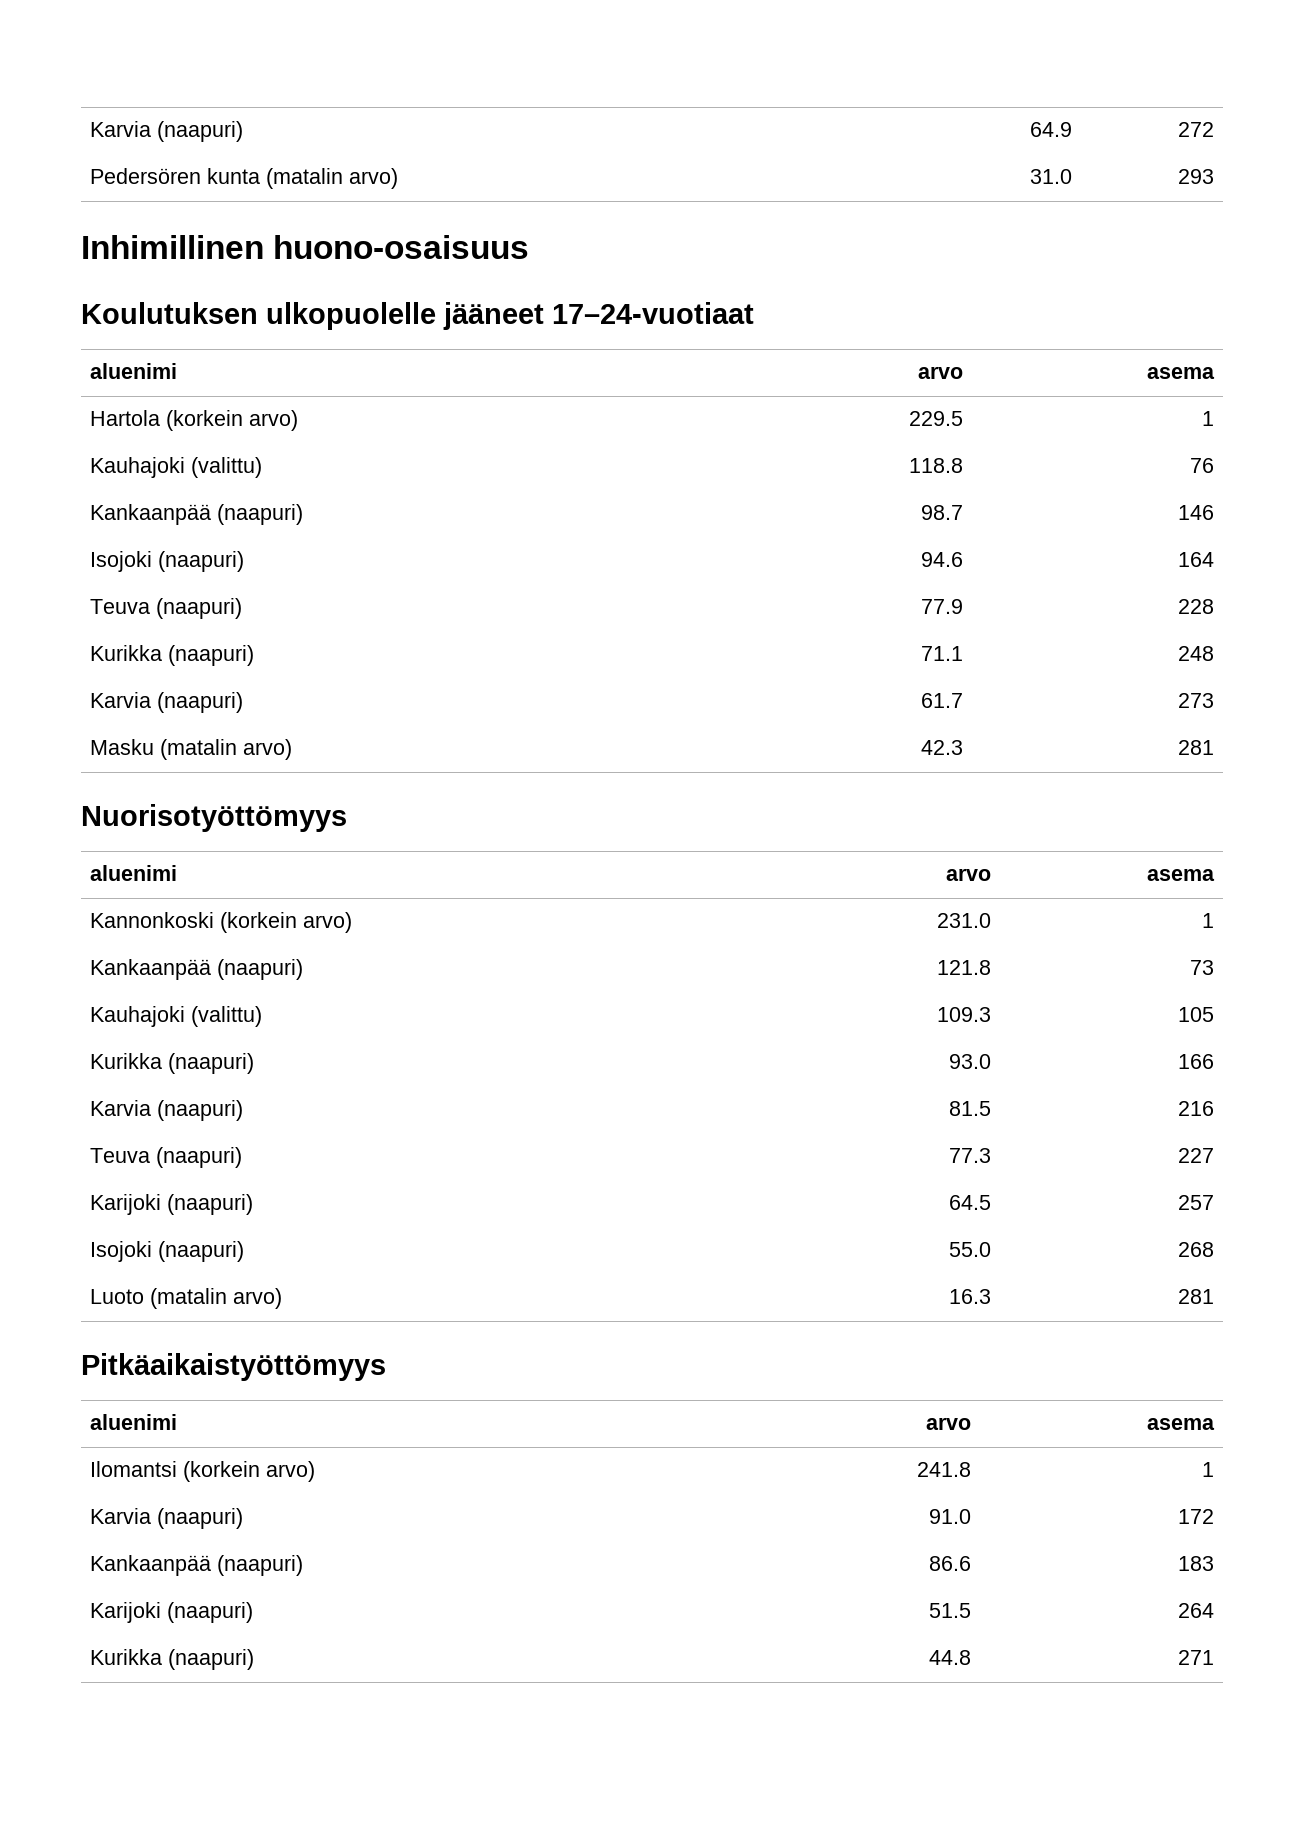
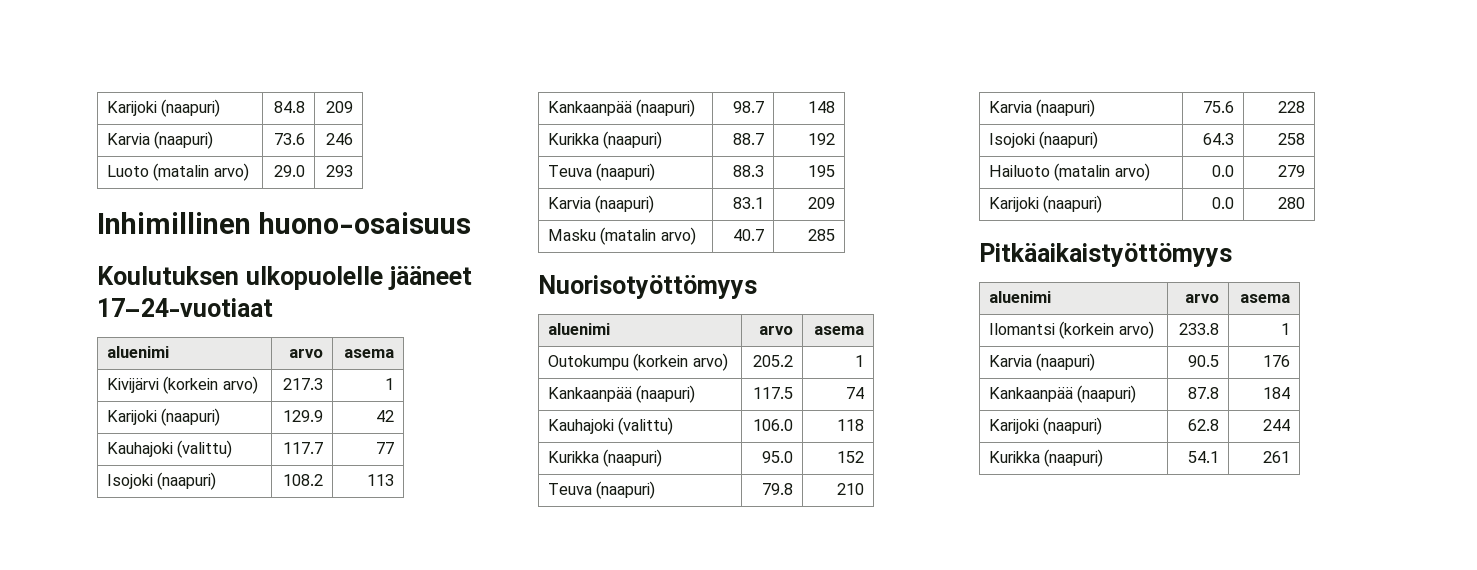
- Karvia (naapuri) | 64.9 | 272
- Pedersören kunta (matalin arvo) | 31.0 | 293
+ Karijoki (naapuri) | 84.8 | 209
+ Karvia (naapuri) | 73.6 | 246
+ Luoto (matalin arvo) | 29.0 | 293
- Hartola (korkein arvo) | 229.5 | 1
- Kauhajoki (valittu) | 118.8 | 76
+ Kivijärvi (korkein arvo) | 217.3 | 1
+ Karijoki (naapuri) | 129.9 | 42
+ Kauhajoki (valittu) | 117.7 | 77
+ Isojoki (naapuri) | 108.2 | 113
- Kankaanpää (naapuri) | 98.7 | 146
- Isojoki (naapuri) | 94.6 | 164
- Teuva (naapuri) | 77.9 | 228
- Kurikka (naapuri) | 71.1 | 248
- Karvia (naapuri) | 61.7 | 273
+ Kankaanpää (naapuri) | 98.7 | 148
+ Kurikka (naapuri) | 88.7 | 192
+ Teuva (naapuri) | 88.3 | 195
+ Karvia (naapuri) | 83.1 | 209
- Masku (matalin arvo) | 42.3 | 281
+ Masku (matalin arvo) | 40.7 | 285
- Kannonkoski (korkein arvo) | 231.0 | 1
+ Outokumpu (korkein arvo) | 205.2 | 1
- Kankaanpää (naapuri) | 121.8 | 73
- Kauhajoki (valittu) | 109.3 | 105
- Kurikka (naapuri) | 93.0 | 166
- Karvia (naapuri) | 81.5 | 216
- Teuva (naapuri) | 77.3 | 227
- Karijoki (naapuri) | 64.5 | 257
- Isojoki (naapuri) | 55.0 | 268
- Luoto (matalin arvo) | 16.3 | 281
+ Kankaanpää (naapuri) | 117.5 | 74
+ Kauhajoki (valittu) | 106.0 | 118
+ Kurikka (naapuri) | 95.0 | 152
+ Teuva (naapuri) | 79.8 | 210
+ Karvia (naapuri) | 75.6 | 228
+ Isojoki (naapuri) | 64.3 | 258
+ Hailuoto (matalin arvo) | 0.0 | 279
+ Karijoki (naapuri) | 0.0 | 280
- Ilomantsi (korkein arvo) | 241.8 | 1
+ Ilomantsi (korkein arvo) | 233.8 | 1
- Karvia (naapuri) | 91.0 | 172
- Kankaanpää (naapuri) | 86.6 | 183
- Karijoki (naapuri) | 51.5 | 264
- Kurikka (naapuri) | 44.8 | 271
+ Karvia (naapuri) | 90.5 | 176
+ Kankaanpää (naapuri) | 87.8 | 184
+ Karijoki (naapuri) | 62.8 | 244
+ Kurikka (naapuri) | 54.1 | 261

